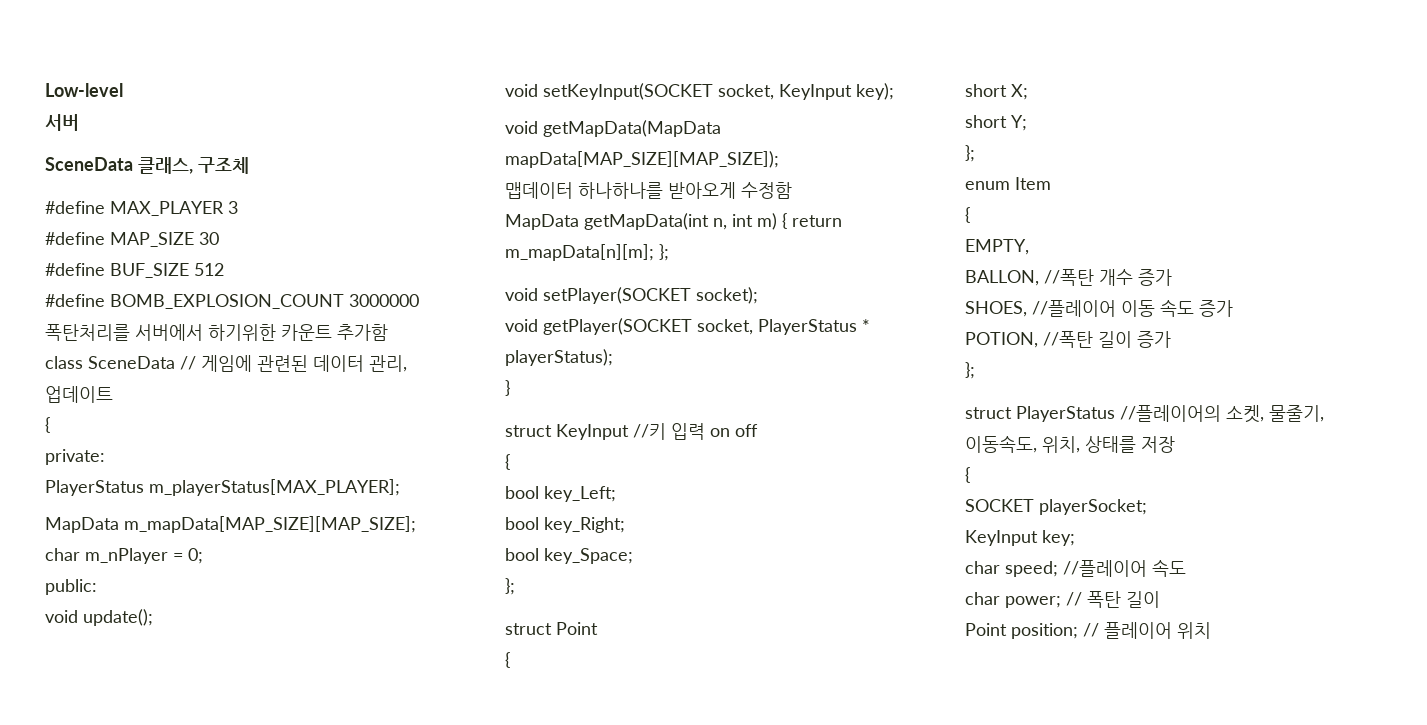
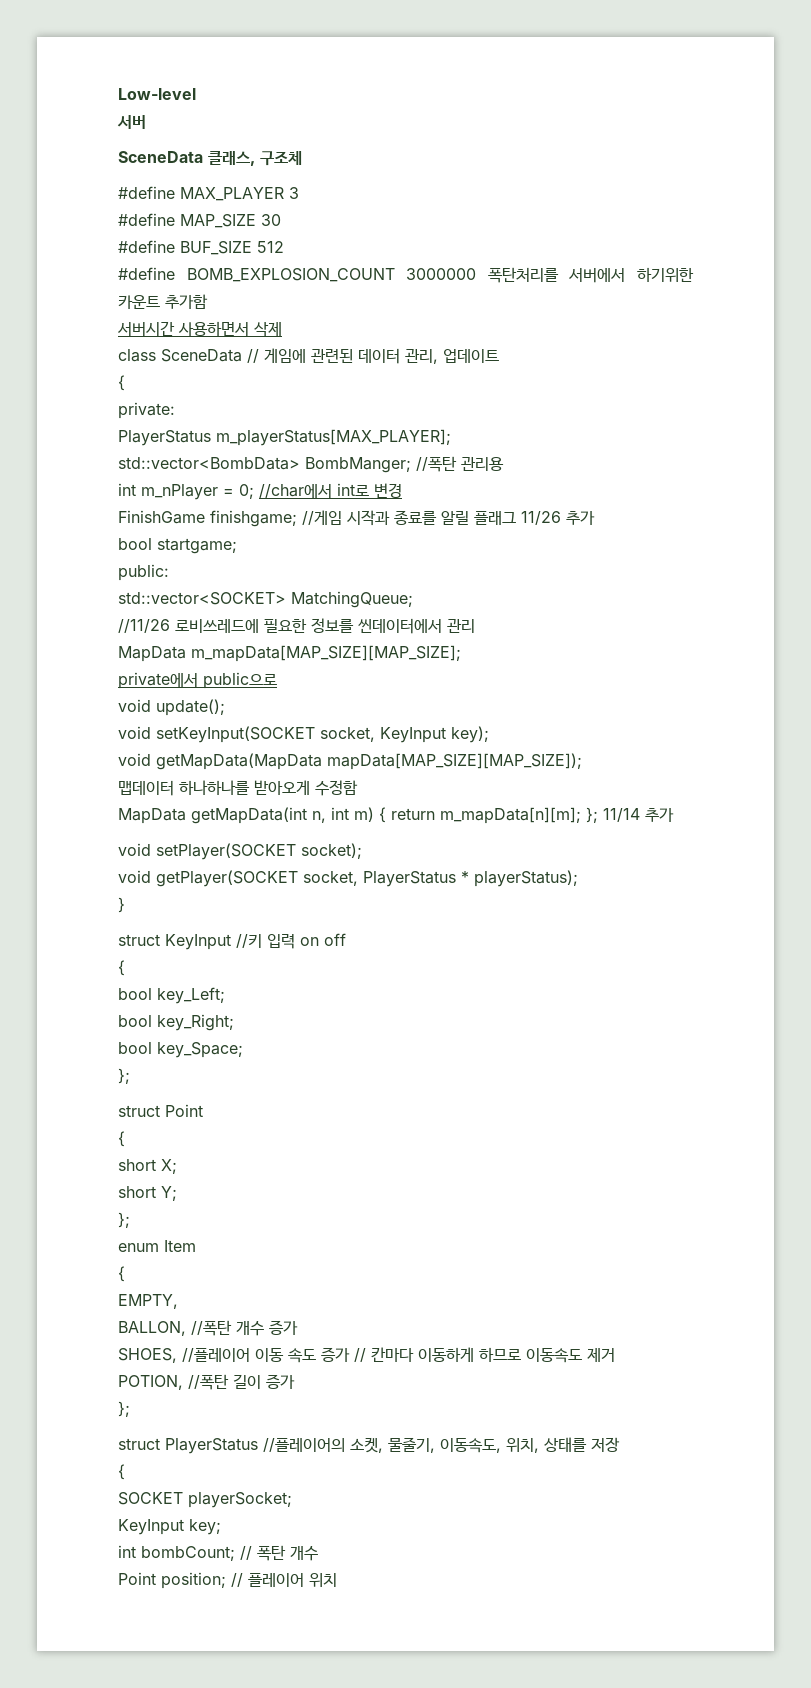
+ 서버시간 사용하면서 삭제
+ std::vector<BombData> BombManger; //폭탄 관리용
+ int m_nPlayer = 0; //char에서 int로 변경
+ FinishGame finishgame; //게임 시작과 종료를 알릴 플래그 11/26 추가
+ bool startgame;
+ public:
+ std::vector<SOCKET> MatchingQueue;
+ //11/26 로비쓰레드에 필요한 정보를 씬데이터에서 관리
  MapData m_mapData[MAP_SIZE][MAP_SIZE];
- char m_nPlayer = 0;
- public:
+ private에서 public으로
- MapData getMapData(int n, int m) { return m_mapData[n][m]; };
+ MapData getMapData(int n, int m) { return m_mapData[n][m]; }; 11/14 추가
- SHOES, //플레이어 이동 속도 증가
+ SHOES, //플레이어 이동 속도 증가 // 칸마다 이동하게 하므로 이동속도 제거
- char speed; //플레이어 속도
- char power; // 폭탄 길이
+ int bombCount; // 폭탄 개수

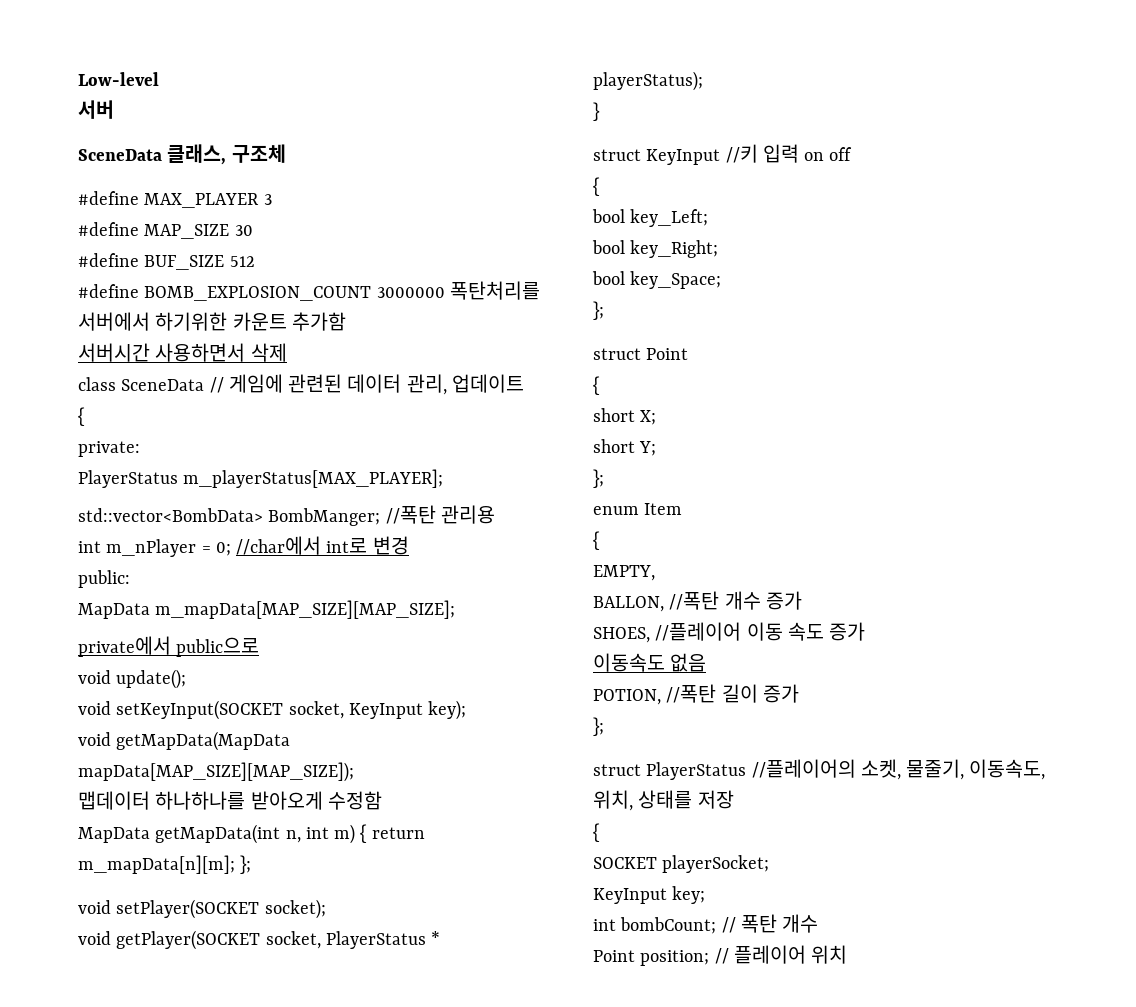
- FinishGame finishgame; //게임 시작과 종료를 알릴 플래그 11/26 추가
- bool startgame;
  public:
- std::vector<SOCKET> MatchingQueue;
- //11/26 로비쓰레드에 필요한 정보를 씬데이터에서 관리
- MapData getMapData(int n, int m) { return m_mapData[n][m]; }; 11/14 추가
+ MapData getMapData(int n, int m) { return m_mapData[n][m]; };
- SHOES, //플레이어 이동 속도 증가 // 칸마다 이동하게 하므로 이동속도 제거
+ SHOES, //플레이어 이동 속도 증가
+ 이동속도 없음

